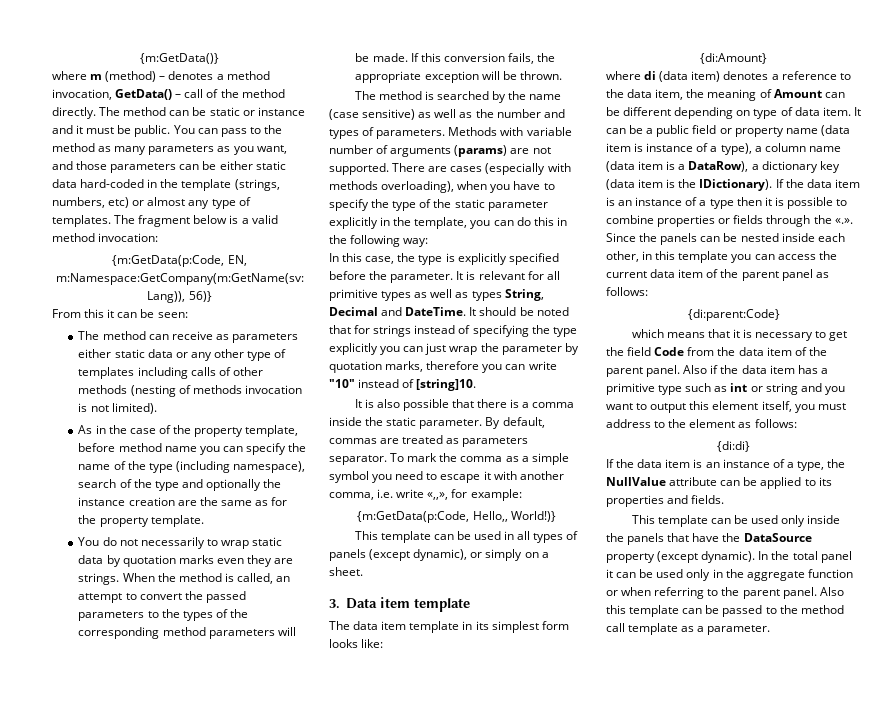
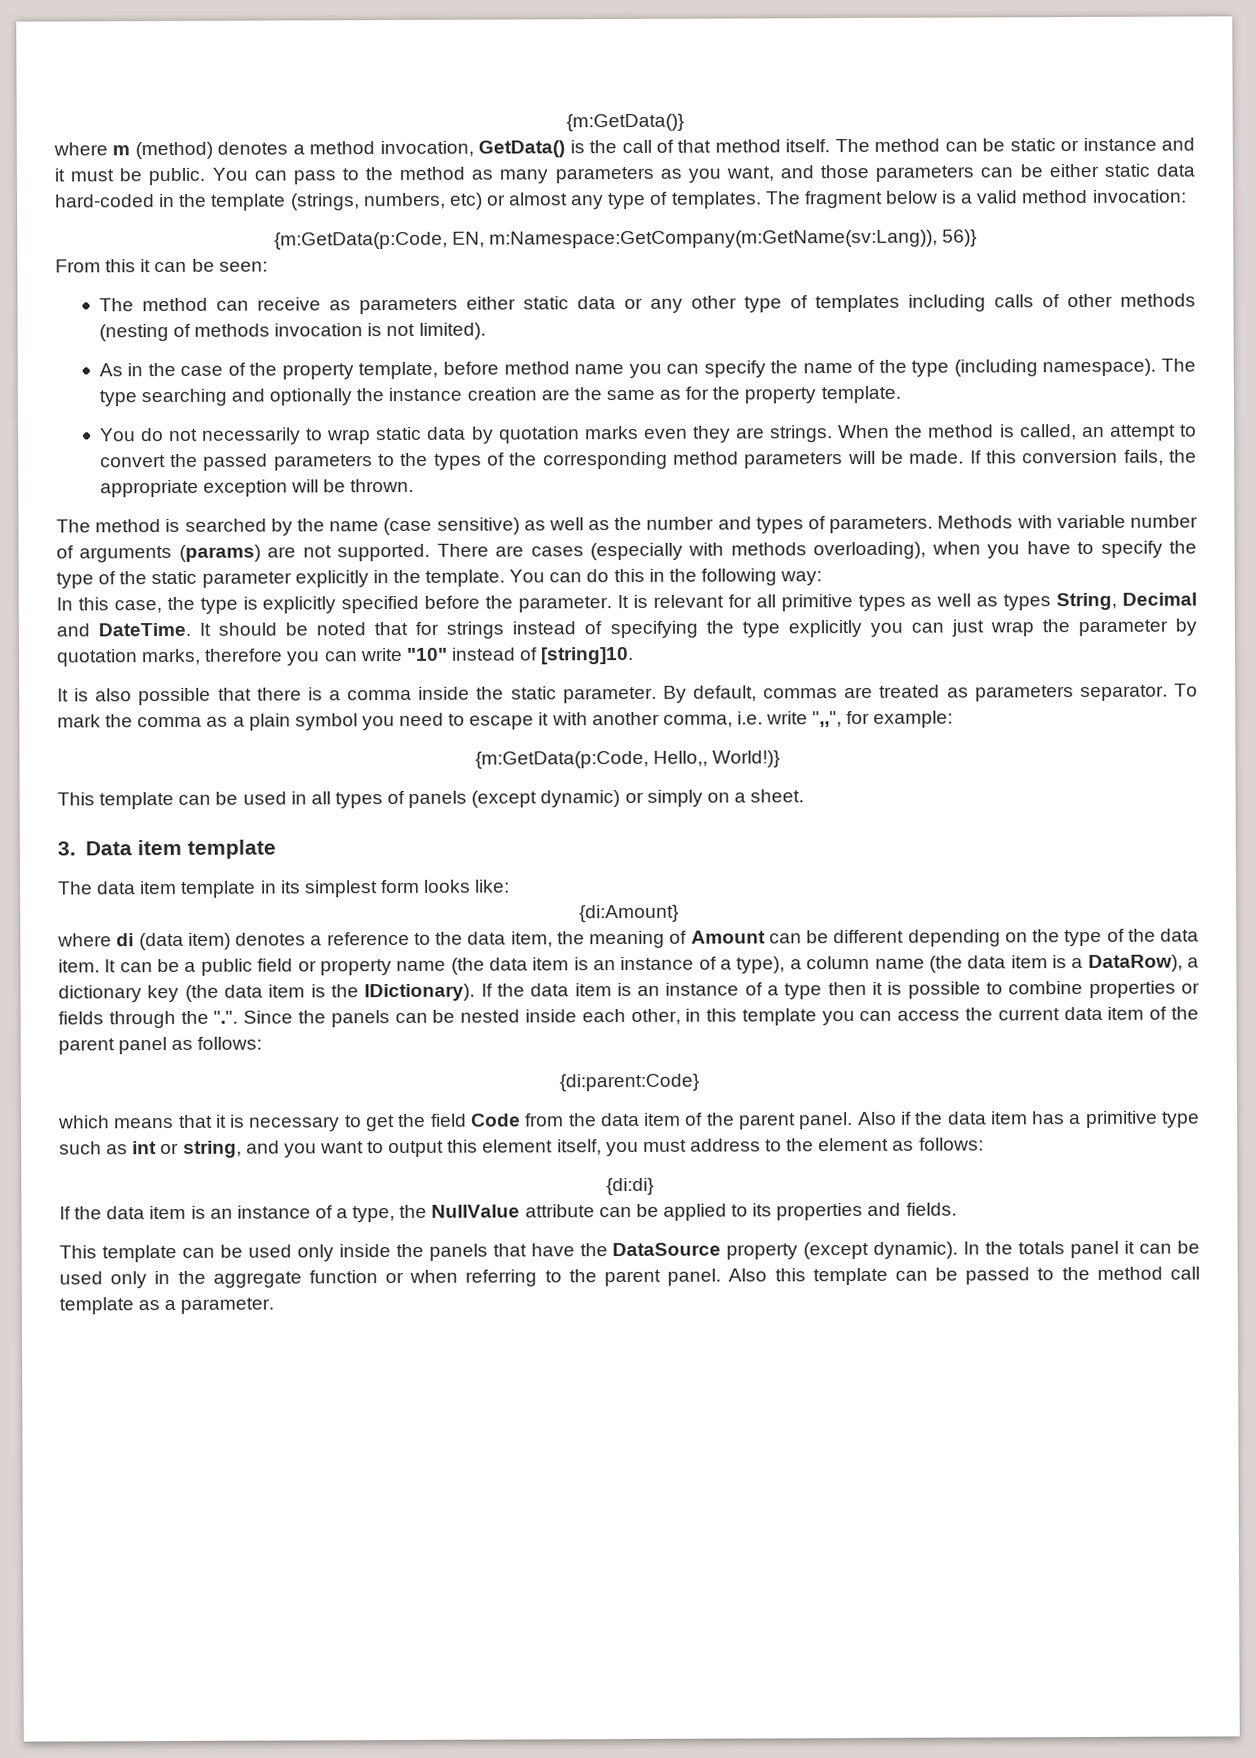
- where m (method) – denotes a method invocation, GetData() – call of the method directly.
+ where m (method) denotes a method invocation, GetData() is the call of that method itself.
- As in the case of the property template, before method name you can specify the name of the type (including namespace), search of the type and optionally the instance creation are the same as for the property template.
+ As in the case of the property template, before method name you can specify the name of the type (including namespace). The type searching and optionally the instance creation are the same as for the property template.
- There are cases (especially with methods overloading), when you have to specify the type of the static parameter explicitly in the template, you can do this in the following way:
+ There are cases (especially with methods overloading), when you have to specify the type of the static parameter explicitly in the template. You can do this in the following way:
- To mark the comma as a simple symbol you need to escape it with another comma, i.e. write «,,», for example:
+ To mark the comma as a plain symbol you need to escape it with another comma, i.e. write ",,", for example:
- This template can be used in all types of panels (except dynamic), or simply on a sheet.
+ This template can be used in all types of panels (except dynamic) or simply on a sheet.
- where di (data item) denotes a reference to the data item, the meaning of Amount can be different depending on type of data item.
+ where di (data item) denotes a reference to the data item, the meaning of Amount can be different depending on the type of the data item.
- It can be a public field or property name (data item is instance of a type), a column name (data item is a DataRow), a dictionary key (data item is the IDictionary).
+ It can be a public field or property name (the data item is an instance of a type), a column name (the data item is a DataRow), a dictionary key (the data item is the IDictionary).
- If the data item is an instance of a type then it is possible to combine properties or fields through the «.». Since the panels can be nested inside each other, in this template you can access the current data item of the parent panel as follows:
+ If the data item is an instance of a type then it is possible to combine properties or fields through the ".". Since the panels can be nested inside each other, in this template you can access the current data item of the parent panel as follows:
- Also if the data item has a primitive type such as int or string and you want to output this element itself, you must address to the element as follows:
+ Also if the data item has a primitive type such as int or string, and you want to output this element itself, you must address to the element as follows:
- In the total panel it can be used only in the aggregate function or when referring to the parent panel.
+ In the totals panel it can be used only in the aggregate function or when referring to the parent panel.

